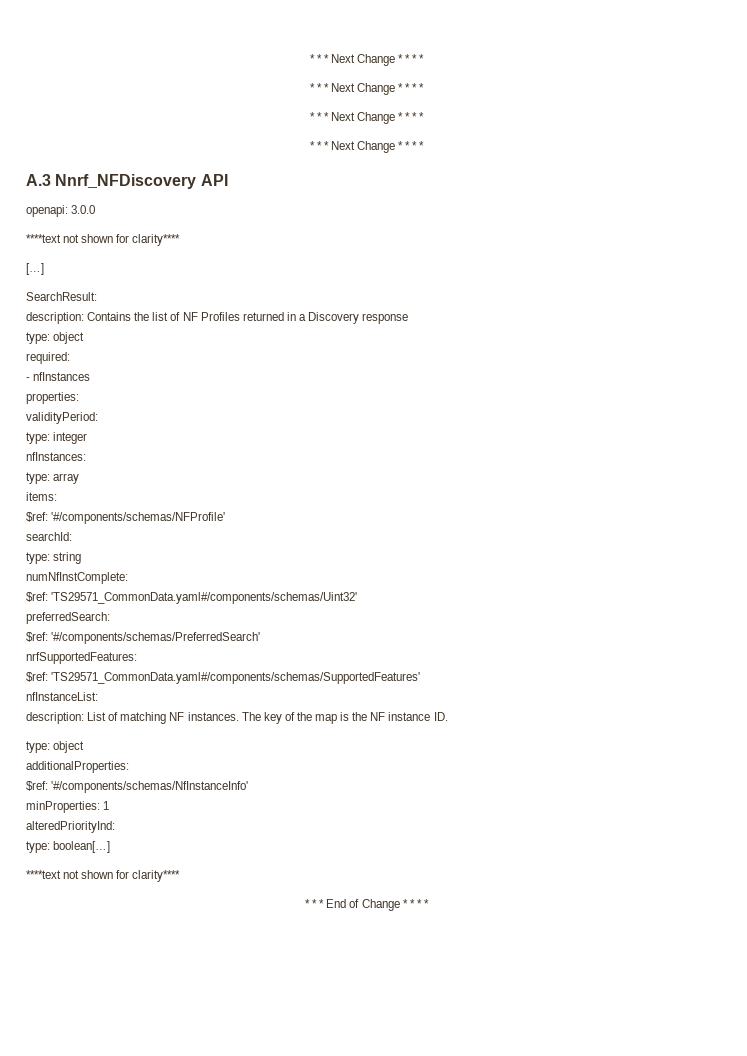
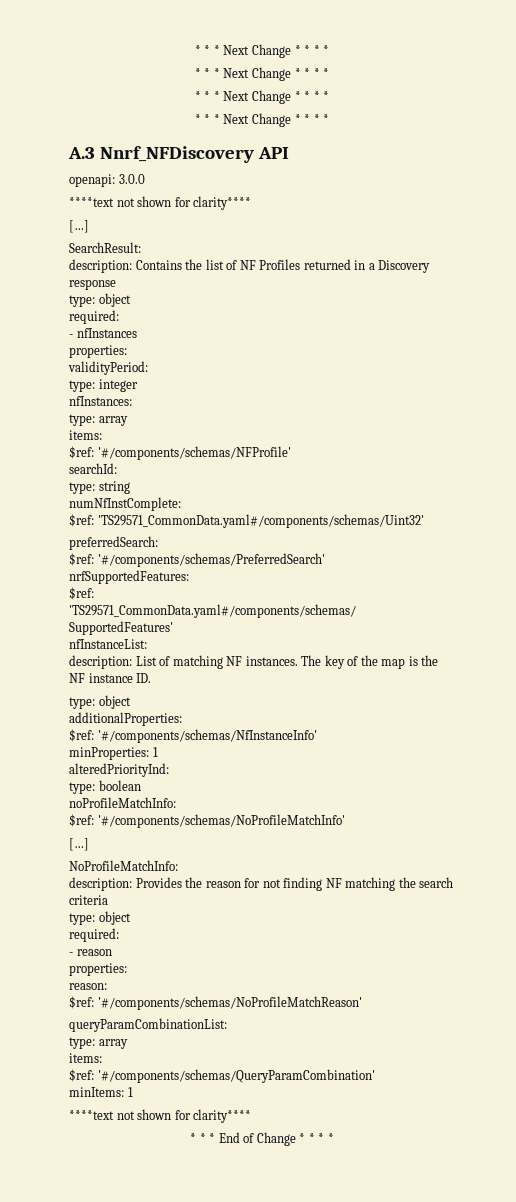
- type: boolean[…]
+ type: boolean
+ noProfileMatchInfo:
+ $ref: '#/components/schemas/NoProfileMatchInfo'
+ […]
+ NoProfileMatchInfo:
+ description: Provides the reason for not finding NF matching the search criteria
+ type: object
+ required:
+ - reason
+ properties:
+ reason:
+ $ref: '#/components/schemas/NoProfileMatchReason'
+ queryParamCombinationList:
+ type: array
+ items:
+ $ref: '#/components/schemas/QueryParamCombination'
+ minItems: 1

